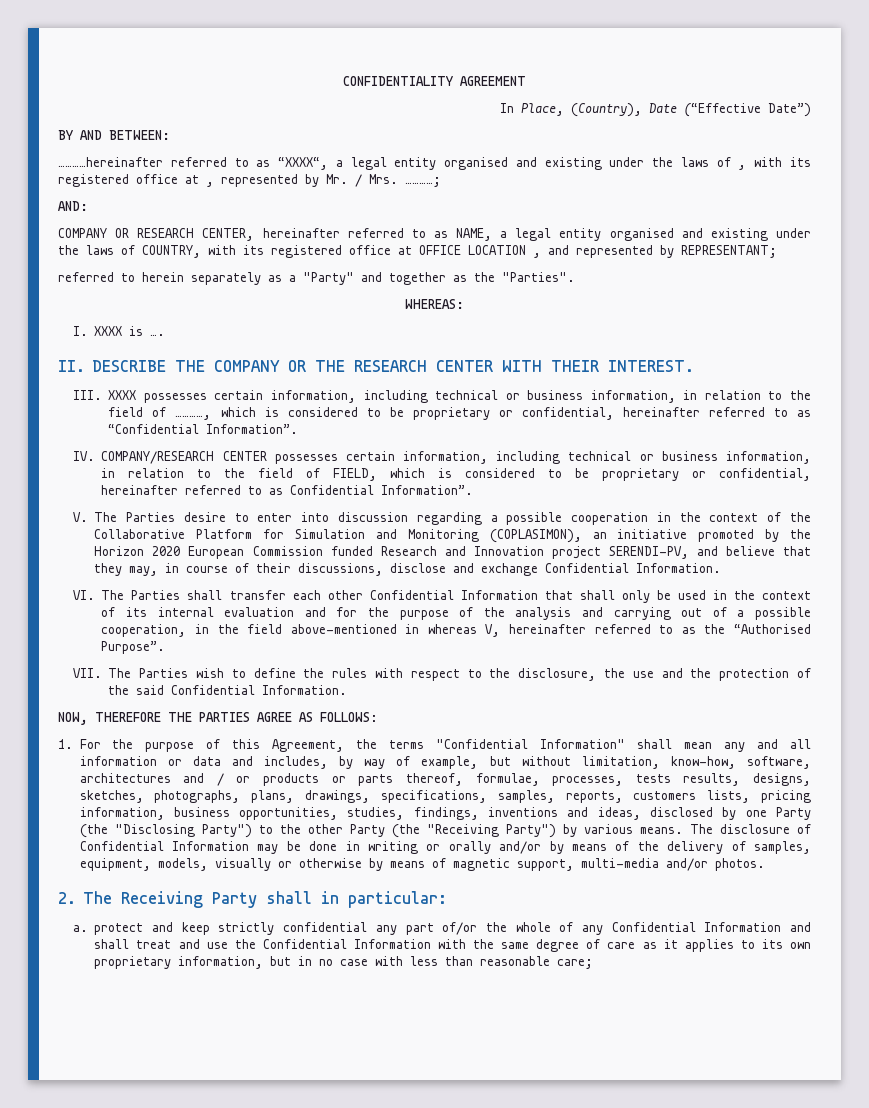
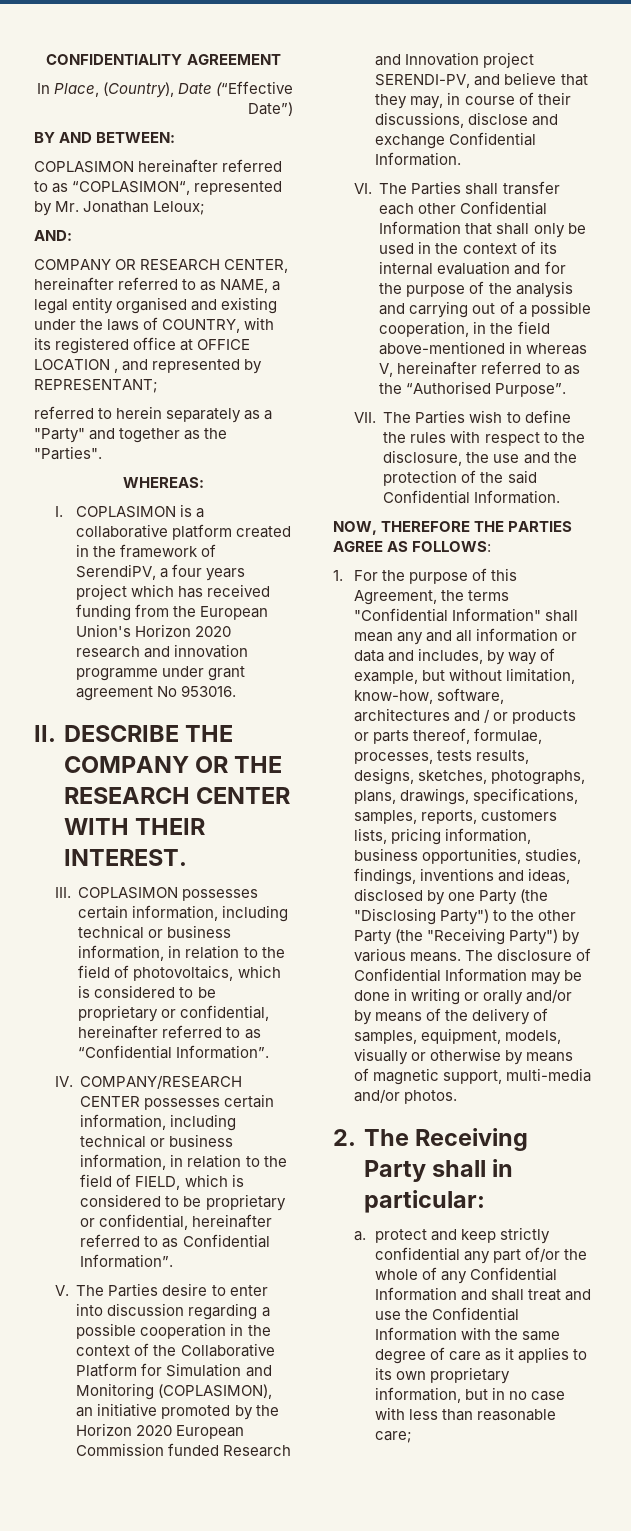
- …………hereinafter referred to as “XXXX“, a legal entity organised and existing under the laws of , with its registered office at , represented by Mr. / Mrs. …………;
+ COPLASIMON hereinafter referred to as “COPLASIMON“, represented by Mr. Jonathan Leloux;
- I. XXXX is ….
+ I. COPLASIMON is a collaborative platform created in the framework of SerendiPV, a four years project which has received funding from the European Union's Horizon 2020 research and innovation programme under grant agreement No 953016.
- III. XXXX possesses certain information, including technical or business information, in relation to the field of …………, which is considered to be proprietary or confidential, hereinafter referred to as “Confidential Information”.
+ III. COPLASIMON possesses certain information, including technical or business information, in relation to the field of photovoltaics, which is considered to be proprietary or confidential, hereinafter referred to as “Confidential Information”.

